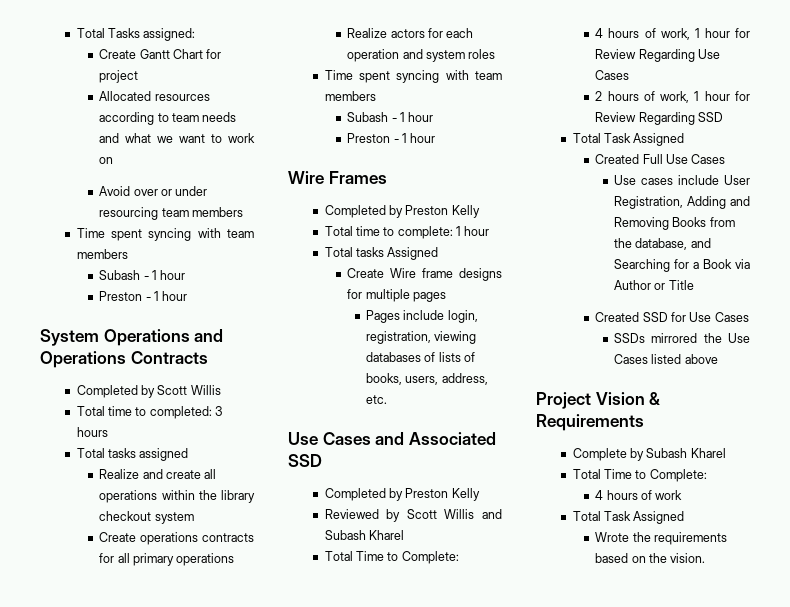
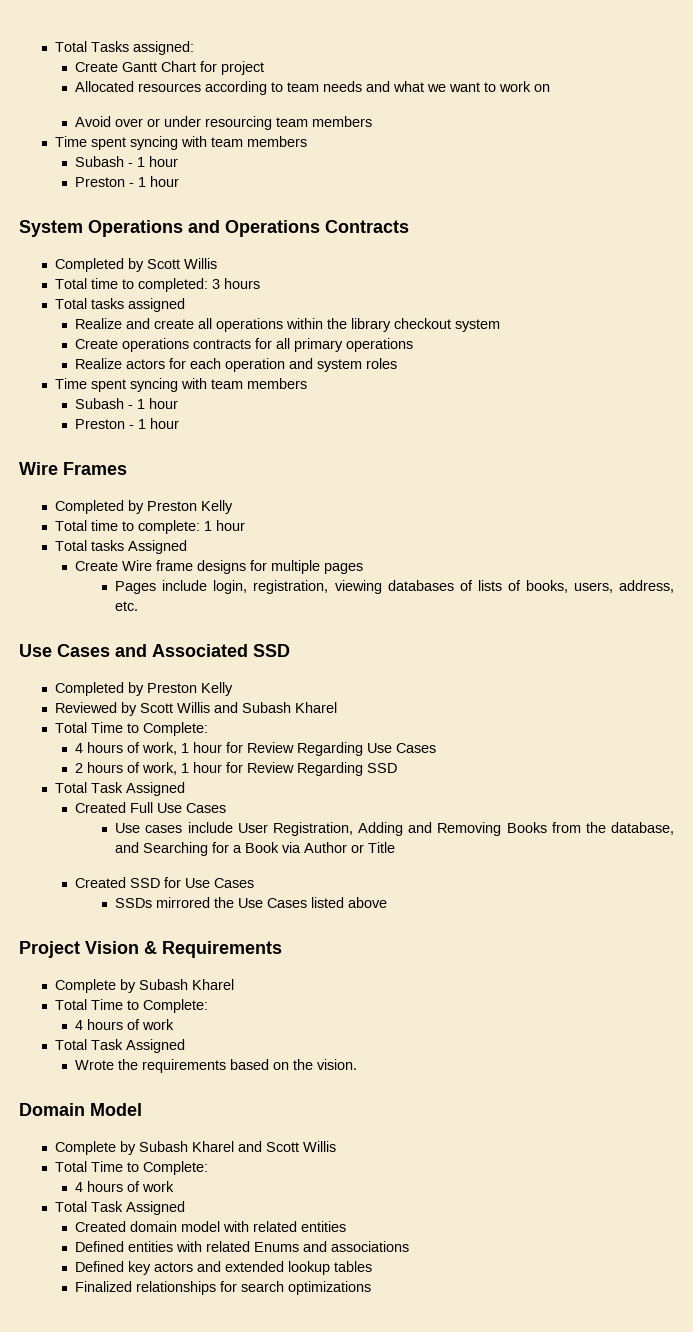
+ Domain Model
+ Complete by Subash Kharel and Scott Willis
+ Total Time to Complete:
+ 4 hours of work
+ Total Task Assigned
+ Created domain model with related entities
+ Defined entities with related Enums and associations
+ Defined key actors and extended lookup tables
+ Finalized relationships for search optimizations

